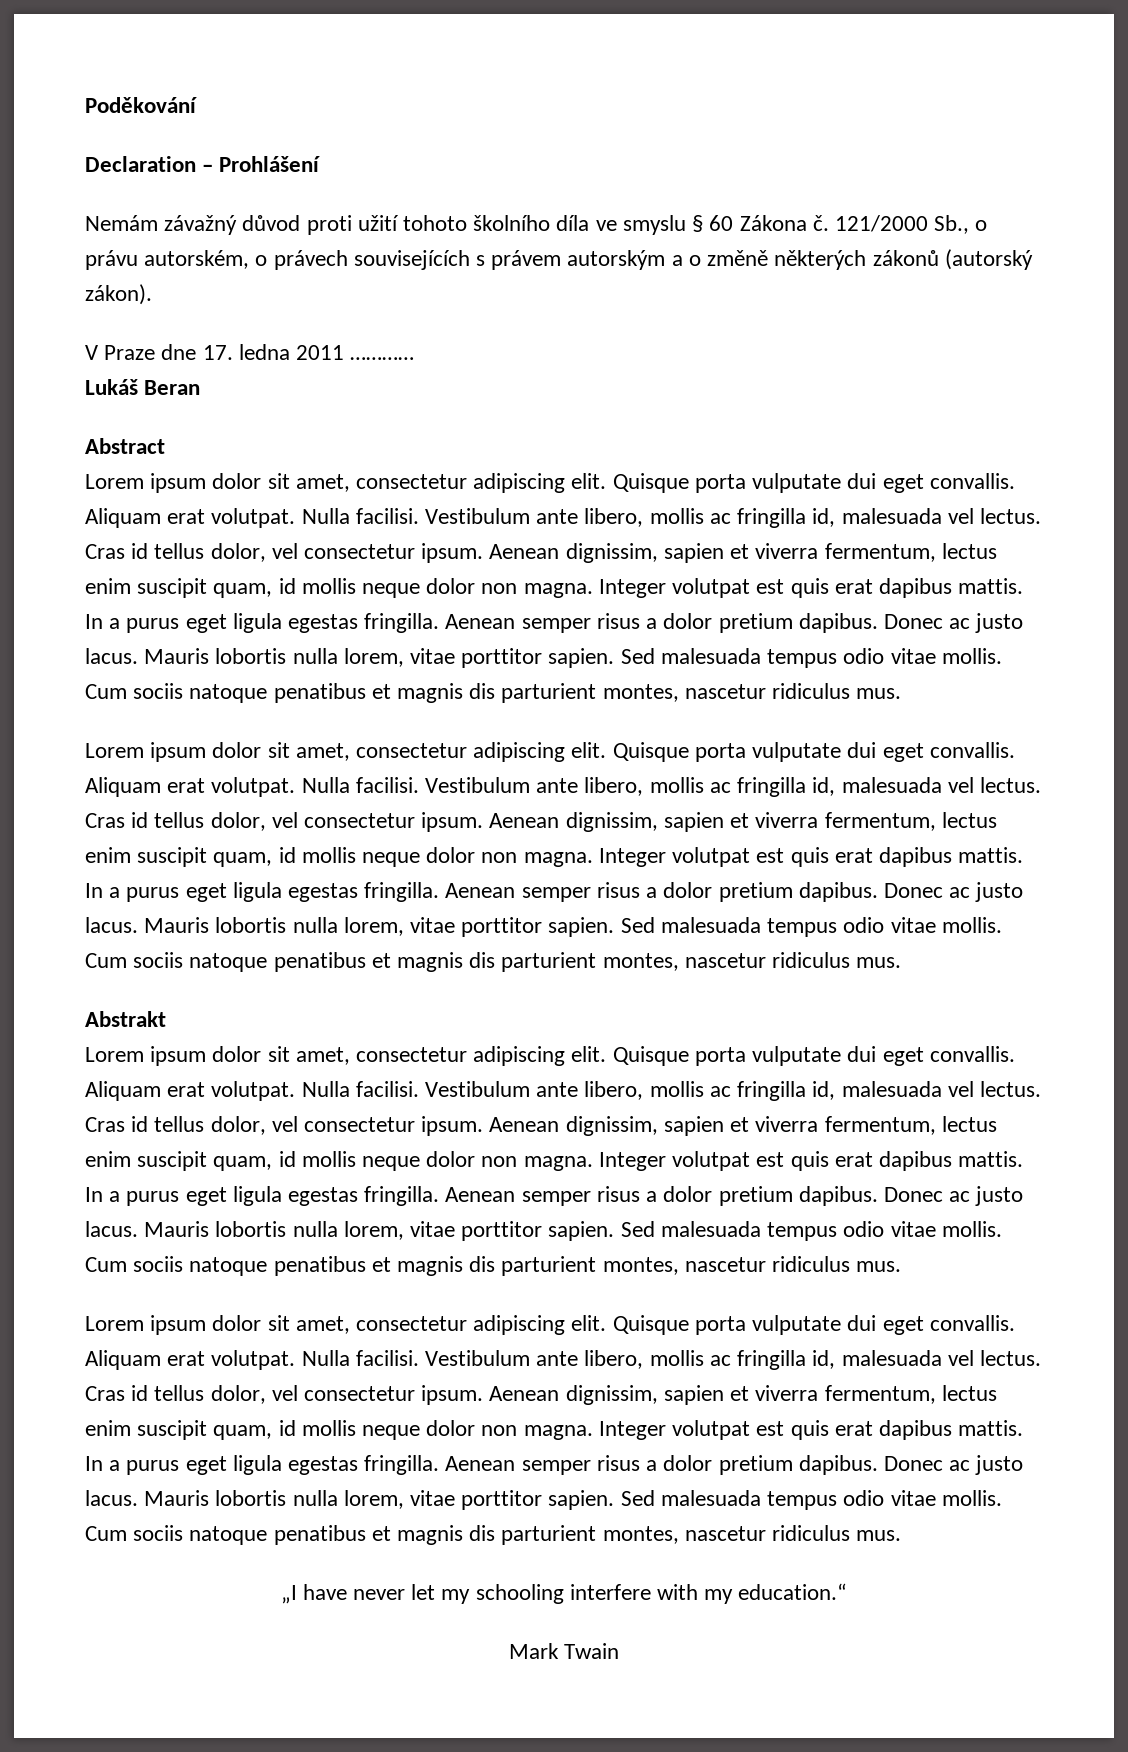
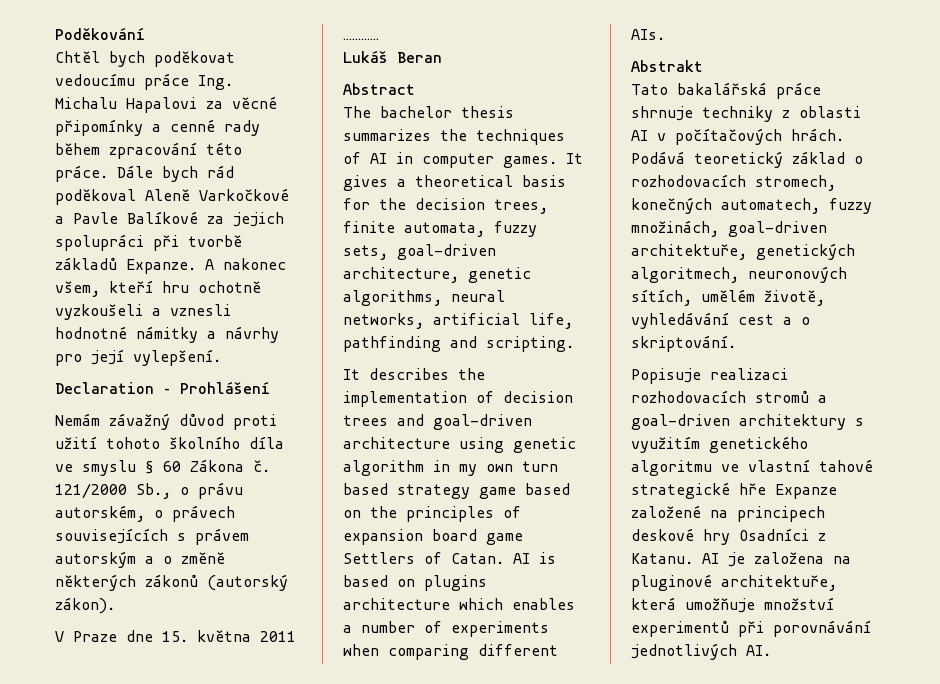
+ Chtěl bych poděkovat vedoucímu práce Ing. Michalu Hapalovi za věcné připomínky a cenné rady během zpracování této práce. Dále bych rád poděkoval Aleně Varkočkové a Pavle Balíkové za jejich spolupráci při tvorbě základů Expanze. A nakonec všem, kteří hru ochotně vyzkoušeli a vznesli hodnotné námitky a návrhy pro její vylepšení.
- V Praze dne 17. ledna 2011 …………
+ V Praze dne 15. května 2011 …………
  Abstract
- Lorem ipsum dolor sit amet, consectetur adipiscing elit. Quisque porta vulputate dui eget convallis. Aliquam erat volutpat. Nulla facilisi. Vestibulum ante libero, mollis ac fringilla id, malesuada vel lectus. Cras id tellus dolor, vel consectetur ipsum. Aenean dignissim, sapien et viverra fermentum, lectus enim suscipit quam, id mollis neque dolor non magna. Integer volutpat est quis erat dapibus mattis. In a purus eget ligula egestas fringilla. Aenean semper risus a dolor pretium dapibus. Donec ac justo lacus. Mauris lobortis nulla lorem, vitae porttitor sapien. Sed malesuada tempus odio vitae mollis. Cum sociis natoque penatibus et magnis dis parturient montes, nascetur ridiculus mus.
- Lorem ipsum dolor sit amet, consectetur adipiscing elit. Quisque porta vulputate dui eget convallis. Aliquam erat volutpat. Nulla facilisi. Vestibulum ante libero, mollis ac fringilla id, malesuada vel lectus. Cras id tellus dolor, vel consectetur ipsum. Aenean dignissim, sapien et viverra fermentum, lectus enim suscipit quam, id mollis neque dolor non magna. Integer volutpat est quis erat dapibus mattis. In a purus eget ligula egestas fringilla. Aenean semper risus a dolor pretium dapibus. Donec ac justo lacus. Mauris lobortis nulla lorem, vitae porttitor sapien. Sed malesuada tempus odio vitae mollis. Cum sociis natoque penatibus et magnis dis parturient montes, nascetur ridiculus mus.
+ The bachelor thesis summarizes the techniques of AI in computer games. It gives a theoretical basis for the decision trees, finite automata, fuzzy sets, goal-driven architecture, genetic algorithms, neural networks, artificial life, pathfinding and scripting.
+ It describes the implementation of decision trees and goal-driven architecture using genetic algorithm in my own turn based strategy game based on the principles of expansion board game Settlers of Catan. AI is based on plugins architecture which enables a number of experiments when comparing different AIs.
  Abstrakt
- Lorem ipsum dolor sit amet, consectetur adipiscing elit. Quisque porta vulputate dui eget convallis. Aliquam erat volutpat. Nulla facilisi. Vestibulum ante libero, mollis ac fringilla id, malesuada vel lectus. Cras id tellus dolor, vel consectetur ipsum. Aenean dignissim, sapien et viverra fermentum, lectus enim suscipit quam, id mollis neque dolor non magna. Integer volutpat est quis erat dapibus mattis. In a purus eget ligula egestas fringilla. Aenean semper risus a dolor pretium dapibus. Donec ac justo lacus. Mauris lobortis nulla lorem, vitae porttitor sapien. Sed malesuada tempus odio vitae mollis. Cum sociis natoque penatibus et magnis dis parturient montes, nascetur ridiculus mus.
- Lorem ipsum dolor sit amet, consectetur adipiscing elit. Quisque porta vulputate dui eget convallis. Aliquam erat volutpat. Nulla facilisi. Vestibulum ante libero, mollis ac fringilla id, malesuada vel lectus. Cras id tellus dolor, vel consectetur ipsum. Aenean dignissim, sapien et viverra fermentum, lectus enim suscipit quam, id mollis neque dolor non magna. Integer volutpat est quis erat dapibus mattis. In a purus eget ligula egestas fringilla. Aenean semper risus a dolor pretium dapibus. Donec ac justo lacus. Mauris lobortis nulla lorem, vitae porttitor sapien. Sed malesuada tempus odio vitae mollis. Cum sociis natoque penatibus et magnis dis parturient montes, nascetur ridiculus mus.
- „I have never let my schooling interfere with my education.“
- Mark Twain
+ Tato bakalářská práce shrnuje techniky z oblasti AI v počítačových hrách. Podává teoretický základ o rozhodovacích stromech, konečných automatech, fuzzy množinách, goal-driven architektuře, genetických algoritmech, neuronových sítích, umělém životě, vyhledávání cest a o skriptování.
+ Popisuje realizaci rozhodovacích stromů a goal-driven architektury s využitím genetického algoritmu ve vlastní tahové strategické hře Expanze založené na principech deskové hry Osadníci z Katanu. AI je založena na pluginové architektuře, která umožňuje množství experimentů při porovnávání jednotlivých AI.

